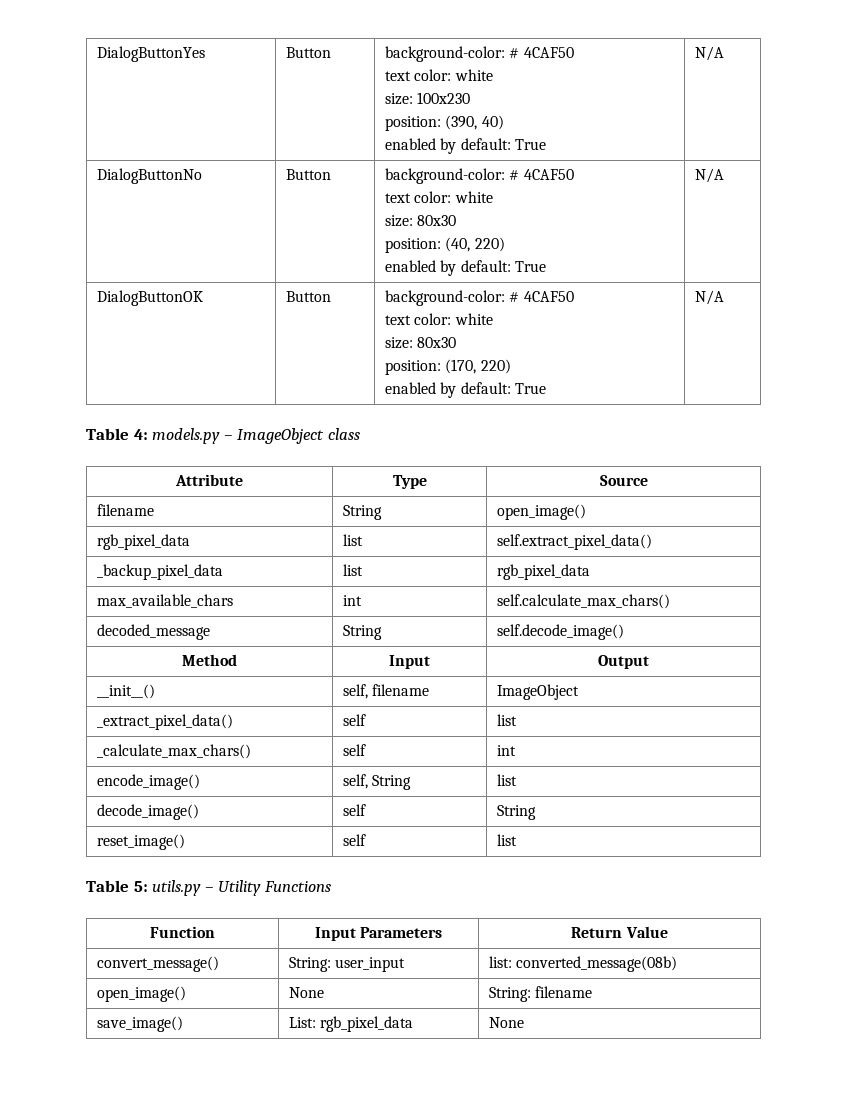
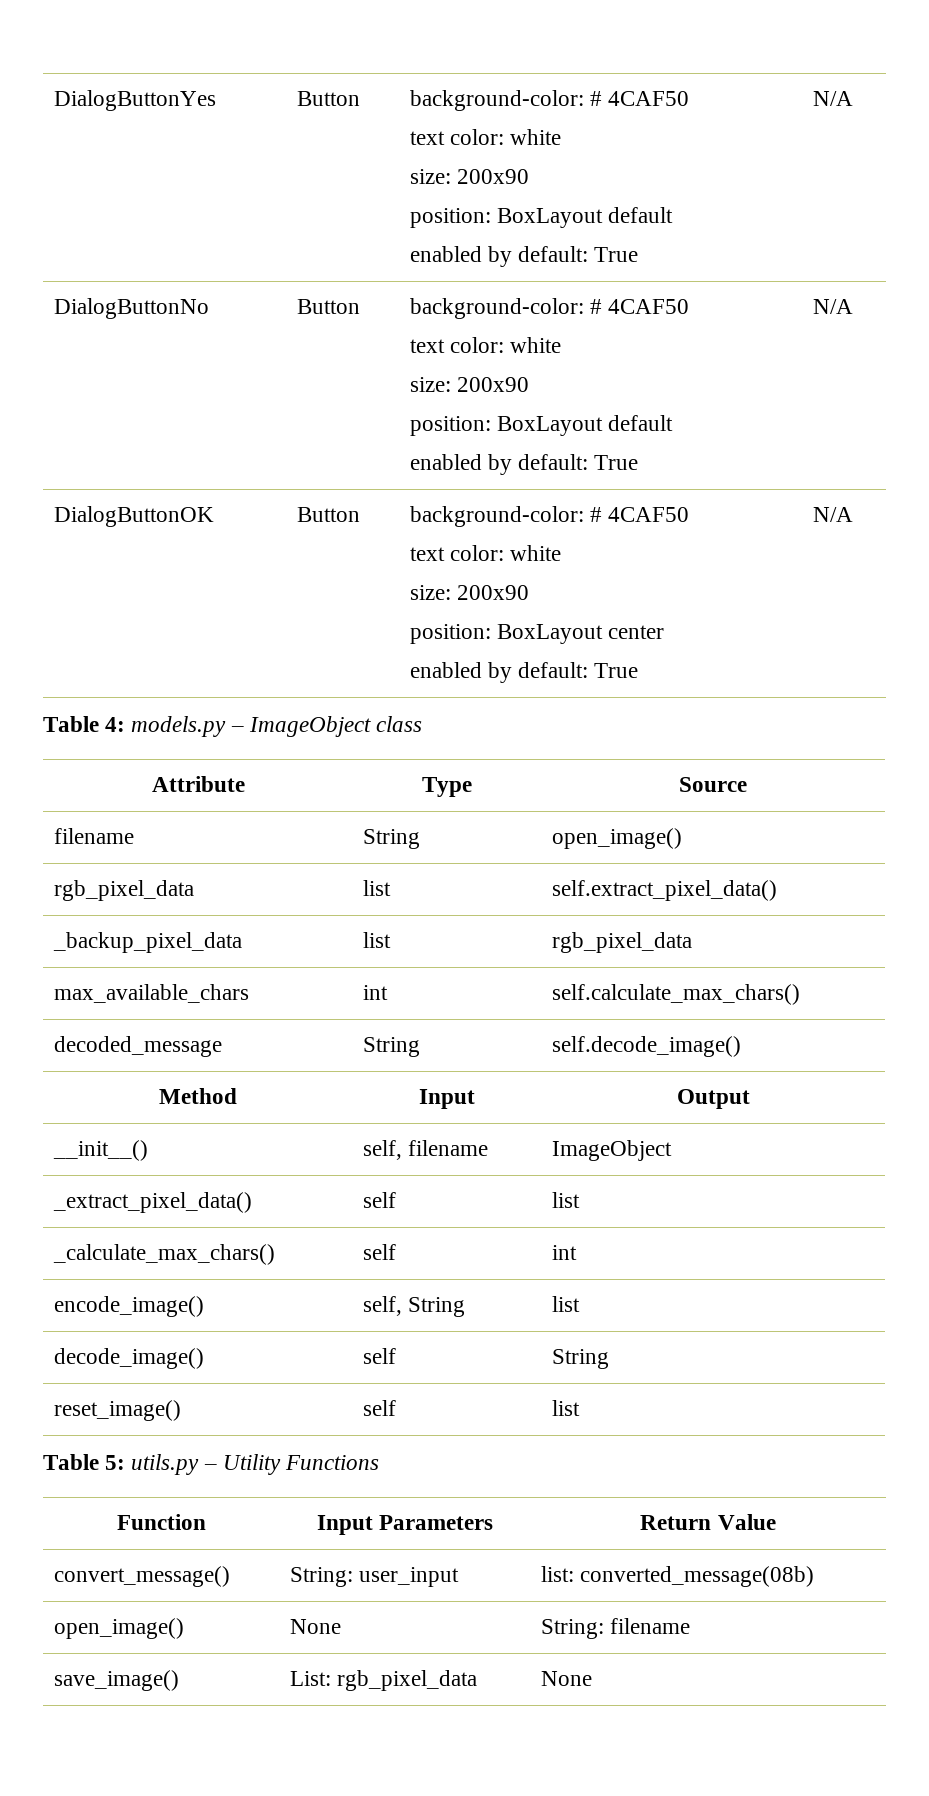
  DialogButtonYes | Button | background-color: # 4CAF50
  text color: white
- size: 100x230
- position: (390, 40)
+ size: 200x90
+ position: BoxLayout default
  DialogButtonNo | Button | background-color: # 4CAF50
  text color: white
- size: 80x30
- position: (40, 220)
+ size: 200x90
+ position: BoxLayout default
  DialogButtonOK | Button | background-color: # 4CAF50
  text color: white
- size: 80x30
- position: (170, 220)
+ size: 200x90
+ position: BoxLayout center

